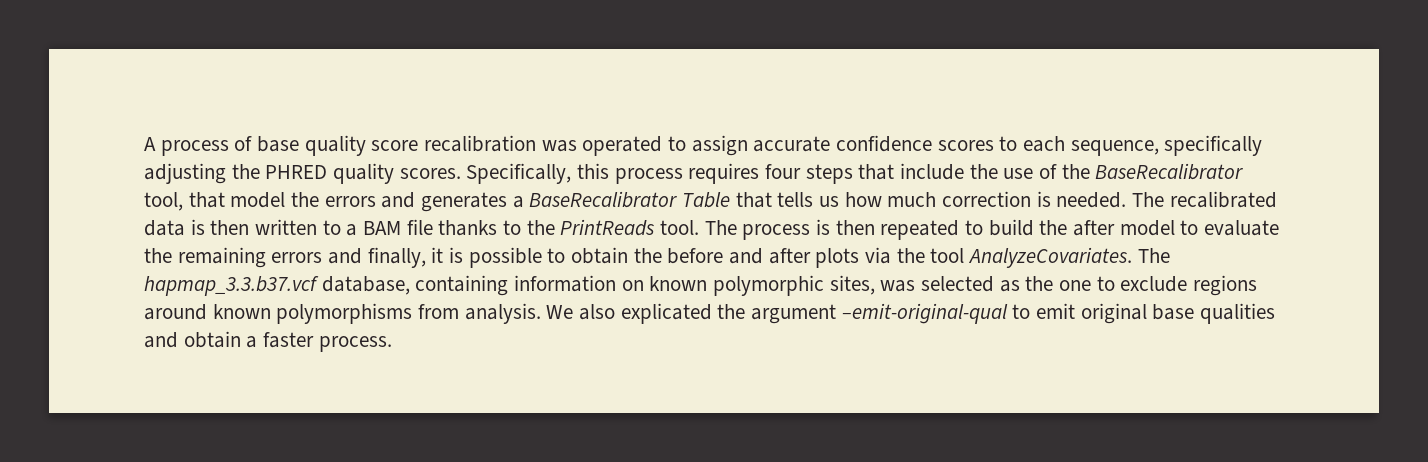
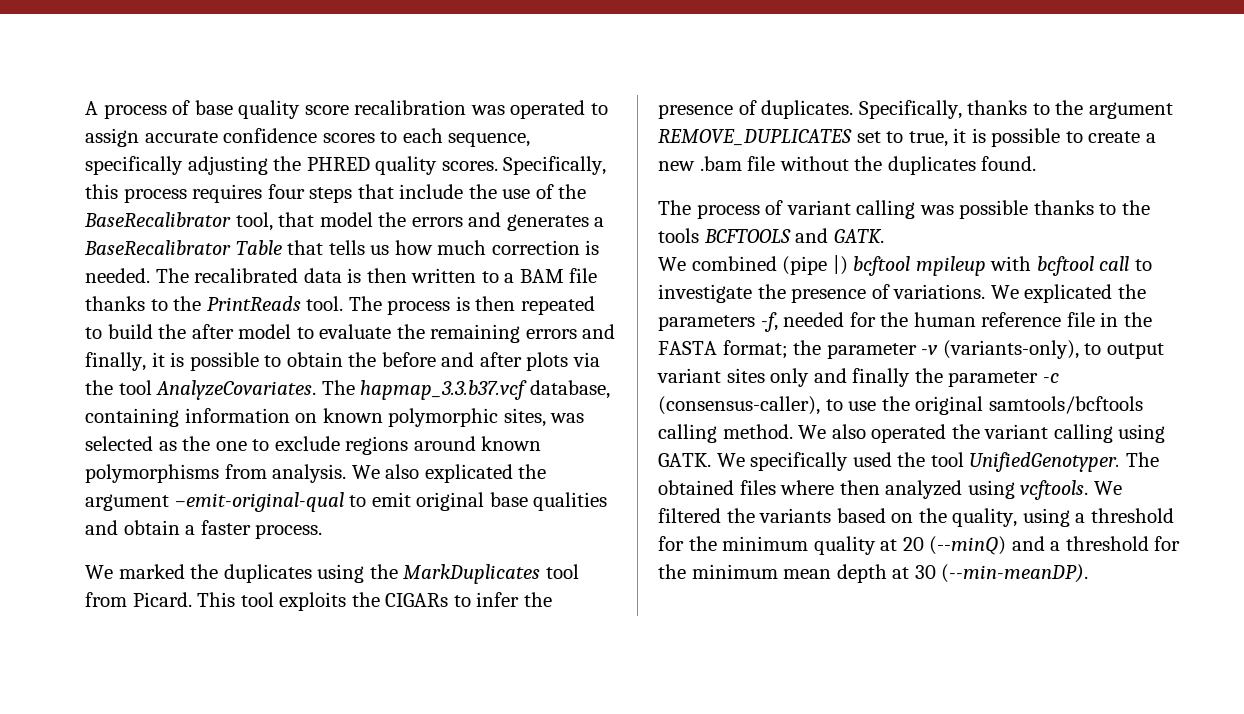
+ We marked the duplicates using the MarkDuplicates tool from Picard. This tool exploits the CIGARs to infer the presence of duplicates. Specifically, thanks to the argument REMOVE_DUPLICATES set to true, it is possible to create a new .bam file without the duplicates found.
+ The process of variant calling was possible thanks to the tools BCFTOOLS and GATK.
+ We combined (pipe |) bcftool mpileup with bcftool call to investigate the presence of variations. We explicated the parameters -f, needed for the human reference file in the FASTA format; the parameter -v (variants-only), to output variant sites only and finally the parameter -c (consensus-caller), to use the original samtools/bcftools calling method. We also operated the variant calling using GATK. We specifically used the tool UnifiedGenotyper. The obtained files where then analyzed using vcftools. We filtered the variants based on the quality, using a threshold for the minimum quality at 20 (--minQ) and a threshold for the minimum mean depth at 30 (--min-meanDP).

